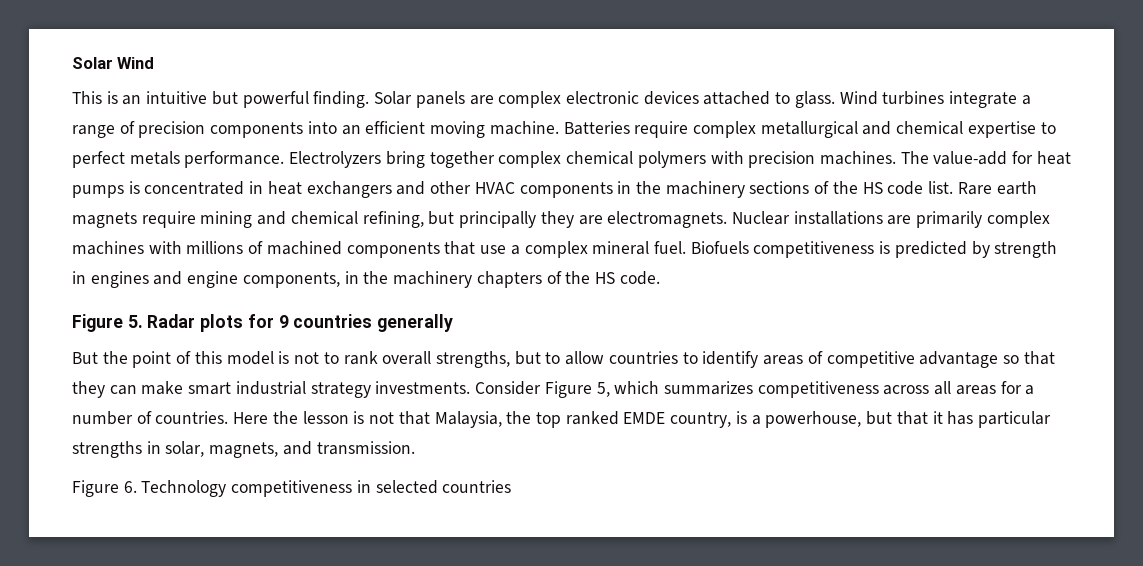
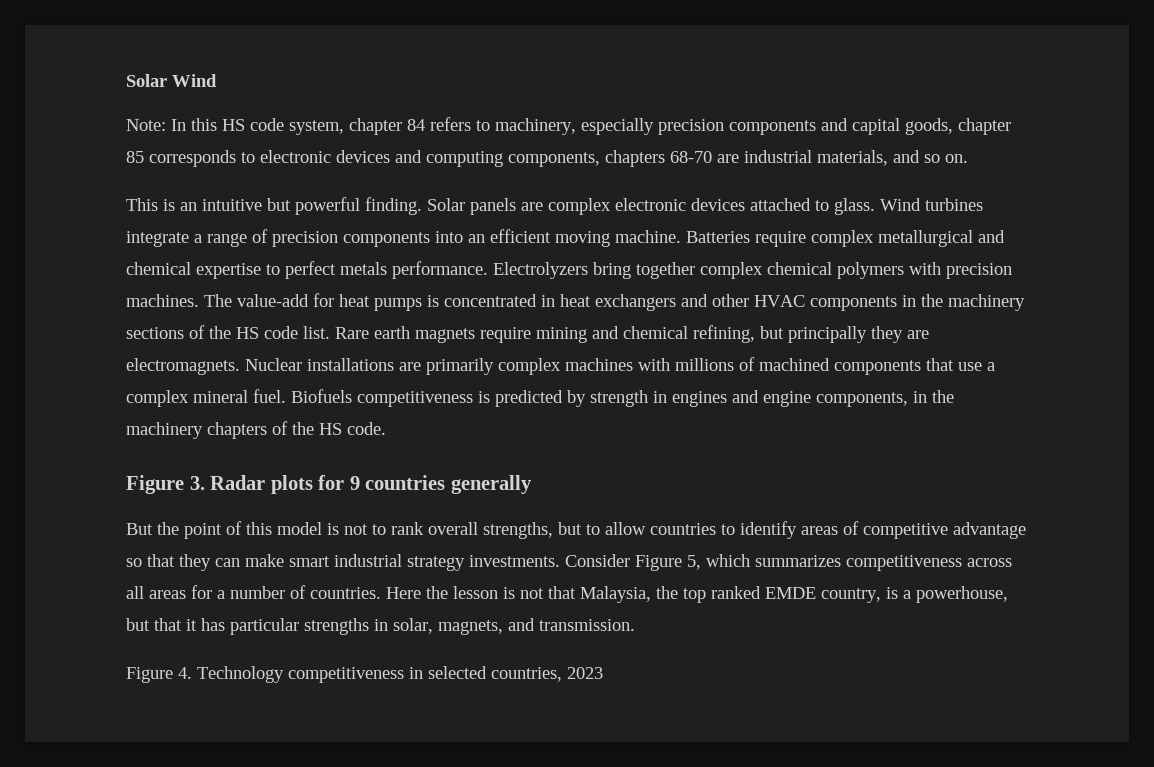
+ Note: In this HS code system, chapter 84 refers to machinery, especially precision components and capital goods, chapter 85 corresponds to electronic devices and computing components, chapters 68-70 are industrial materials, and so on.
- Figure 5. Radar plots for 9 countries generally
+ Figure 3. Radar plots for 9 countries generally
- Figure 6. Technology competitiveness in selected countries
+ Figure 4. Technology competitiveness in selected countries, 2023

